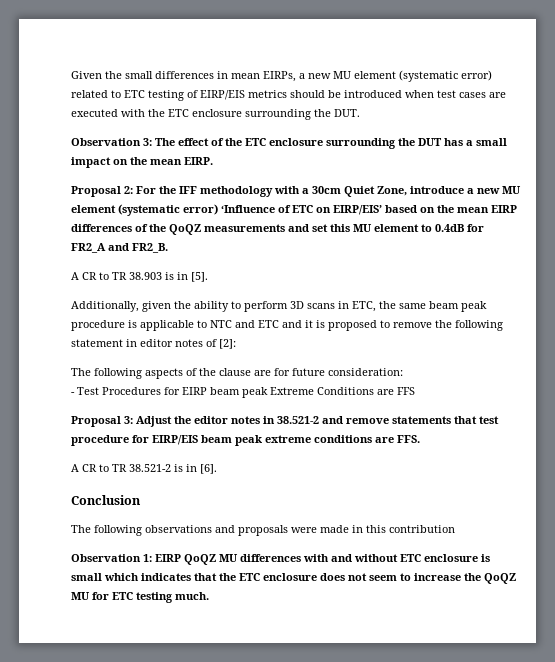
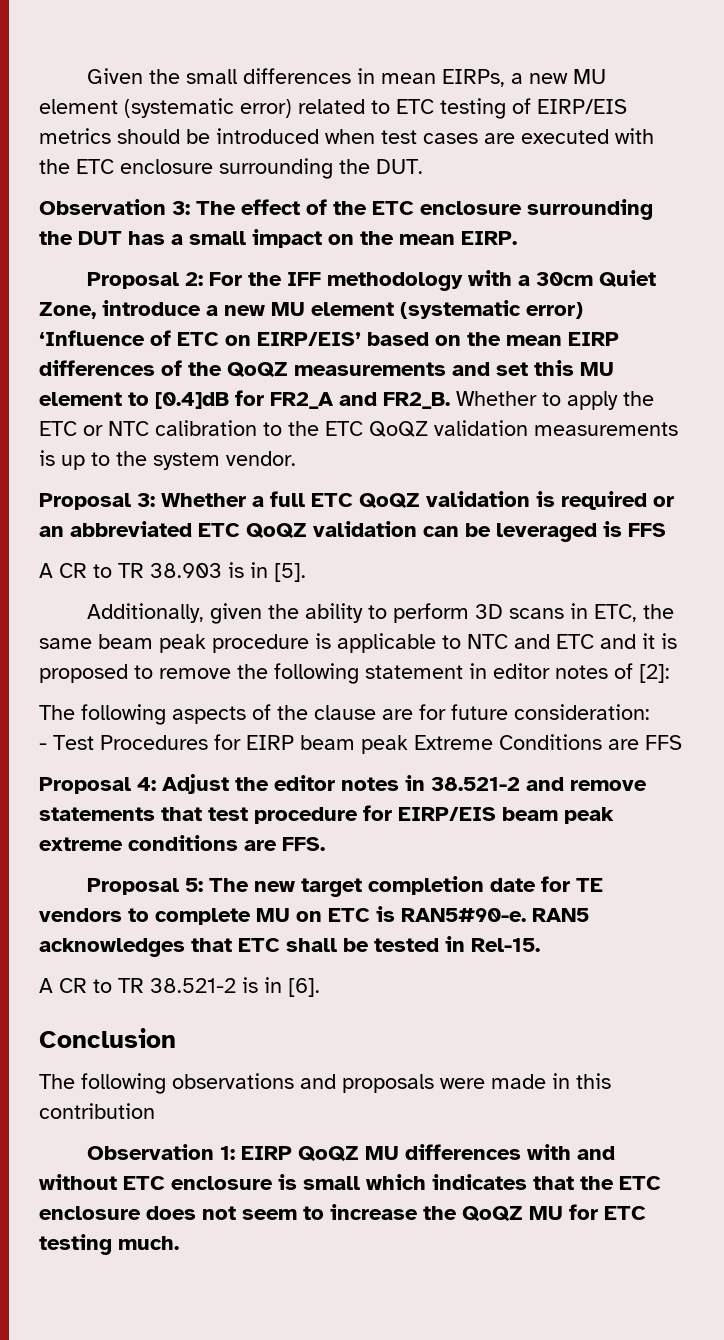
- Proposal 2: For the IFF methodology with a 30cm Quiet Zone, introduce a new MU element (systematic error) ‘Influence of ETC on EIRP/EIS’ based on the mean EIRP differences of the QoQZ measurements and set this MU element to 0.4dB for FR2_A and FR2_B.
+ Proposal 2: For the IFF methodology with a 30cm Quiet Zone, introduce a new MU element (systematic error) ‘Influence of ETC on EIRP/EIS’ based on the mean EIRP differences of the QoQZ measurements and set this MU element to [0.4]dB for FR2_A and FR2_B. Whether to apply the ETC or NTC calibration to the ETC QoQZ validation measurements is up to the system vendor.
+ Proposal 3: Whether a full ETC QoQZ validation is required or an abbreviated ETC QoQZ validation can be leveraged is FFS
- Proposal 3: Adjust the editor notes in 38.521-2 and remove statements that test procedure for EIRP/EIS beam peak extreme conditions are FFS.
+ Proposal 4: Adjust the editor notes in 38.521-2 and remove statements that test procedure for EIRP/EIS beam peak extreme conditions are FFS.
+ Proposal 5: The new target completion date for TE vendors to complete MU on ETC is RAN5#90-e. RAN5 acknowledges that ETC shall be tested in Rel-15.

